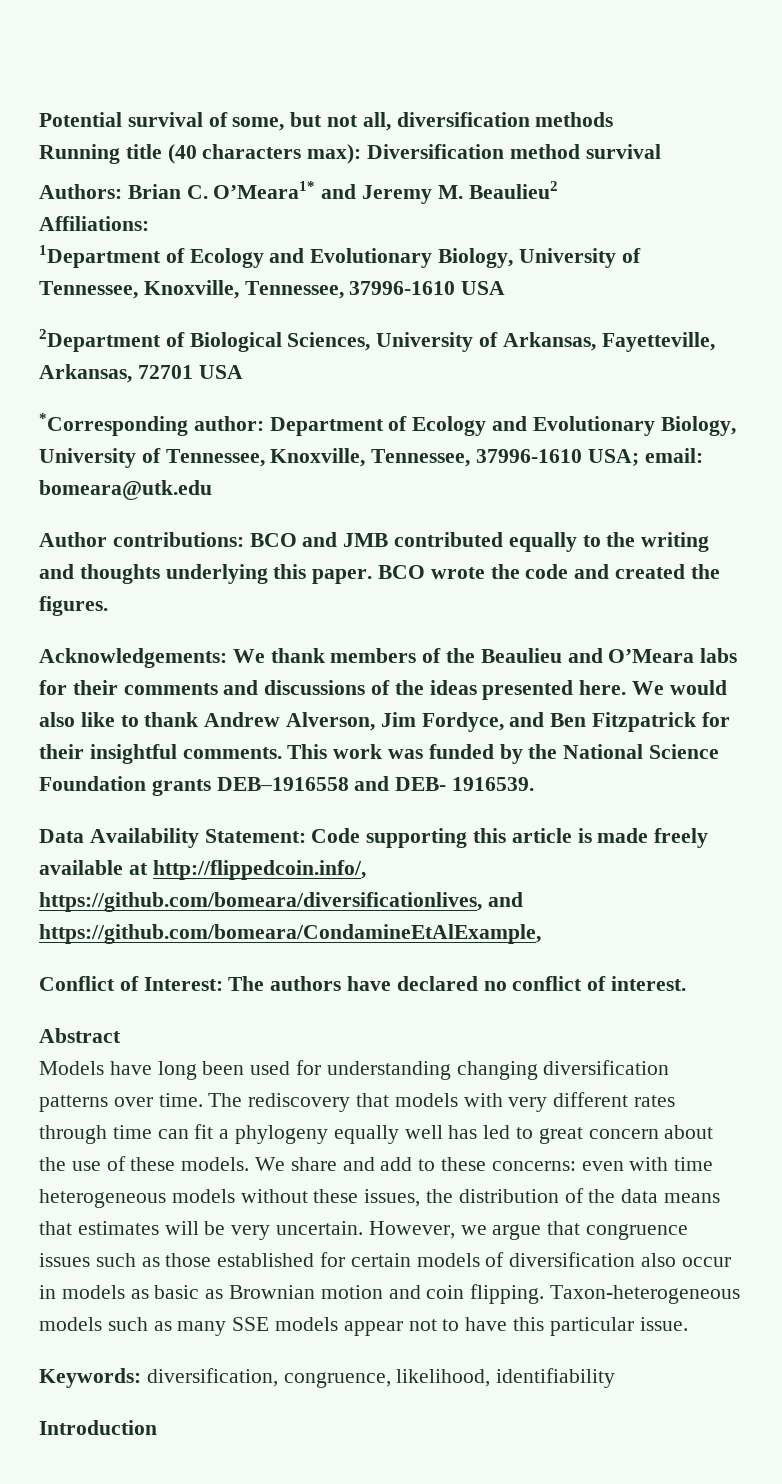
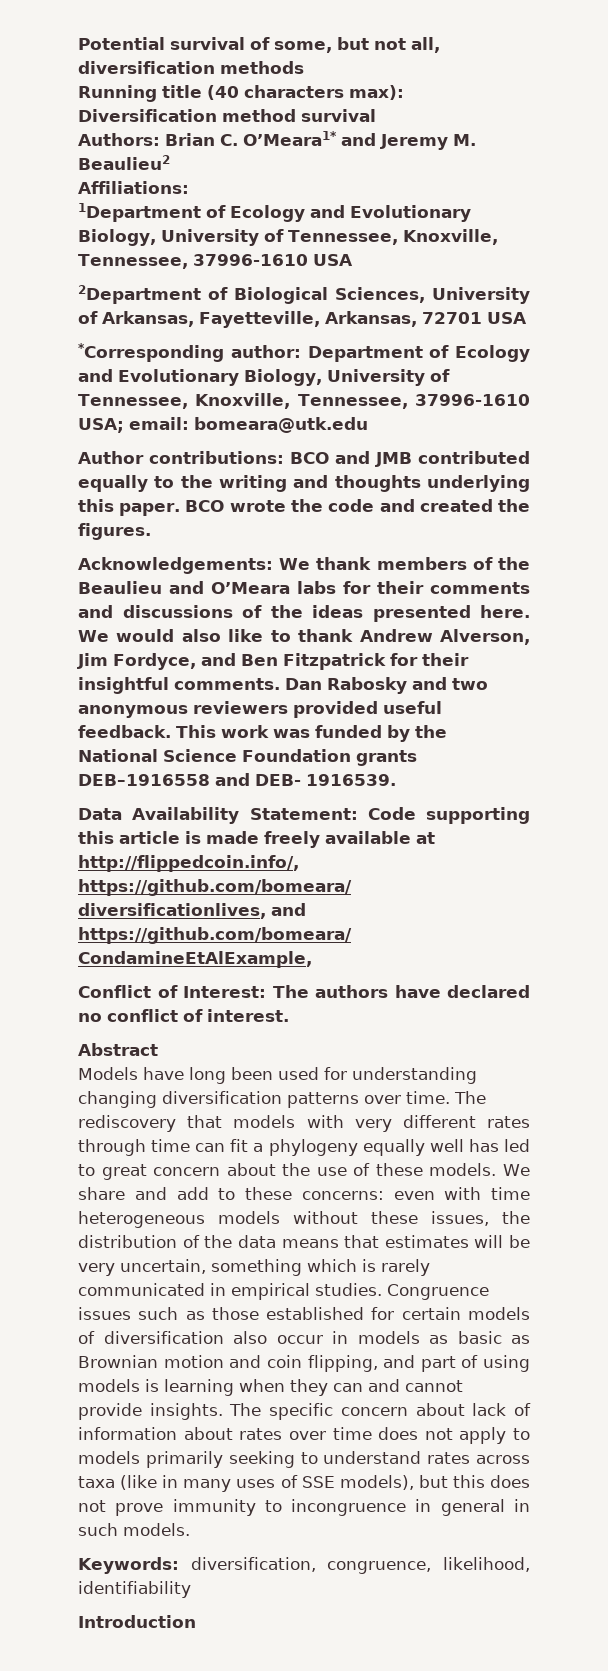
+ Dan Rabosky and two anonymous reviewers provided useful feedback.
- We share and add to these concerns: even with time heterogeneous models without these issues, the distribution of the data means that estimates will be very uncertain. However, we argue that congruence issues such as those established for certain models of diversification also occur in models as basic as Brownian motion and coin flipping. Taxon-heterogeneous models such as many SSE models appear not to have this particular issue.
+ We share and add to these concerns: even with time heterogeneous models without these issues, the distribution of the data means that estimates will be very uncertain, something which is rarely communicated in empirical studies. Congruence issues such as those established for certain models of diversification also occur in models as basic as Brownian motion and coin flipping, and part of using models is learning when they can and cannot provide insights. The specific concern about lack of information about rates over time does not apply to models primarily seeking to understand rates across taxa (like in many uses of SSE models), but this does not prove immunity to incongruence in general in such models.

